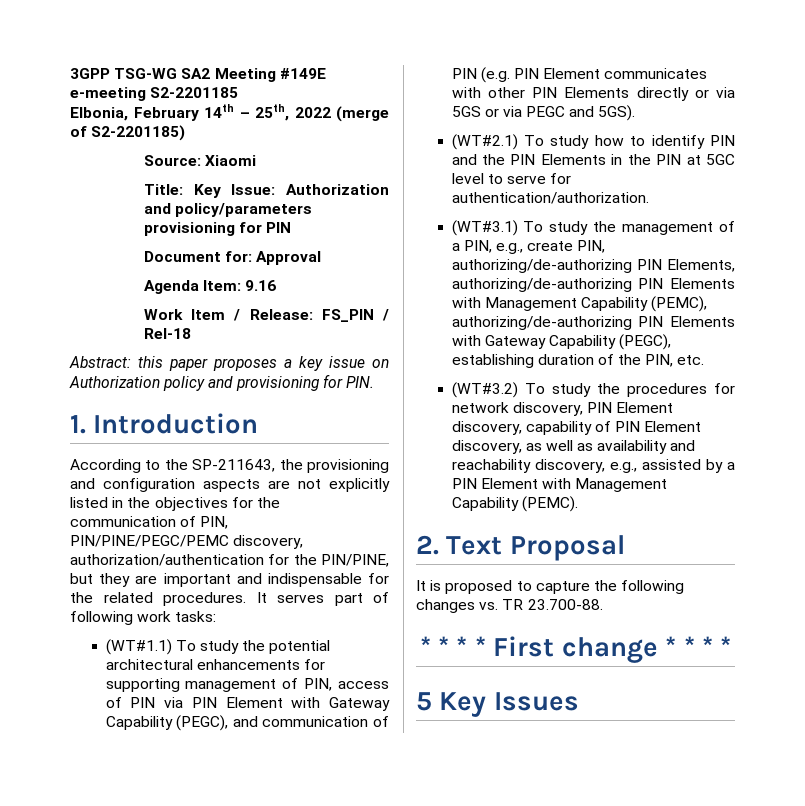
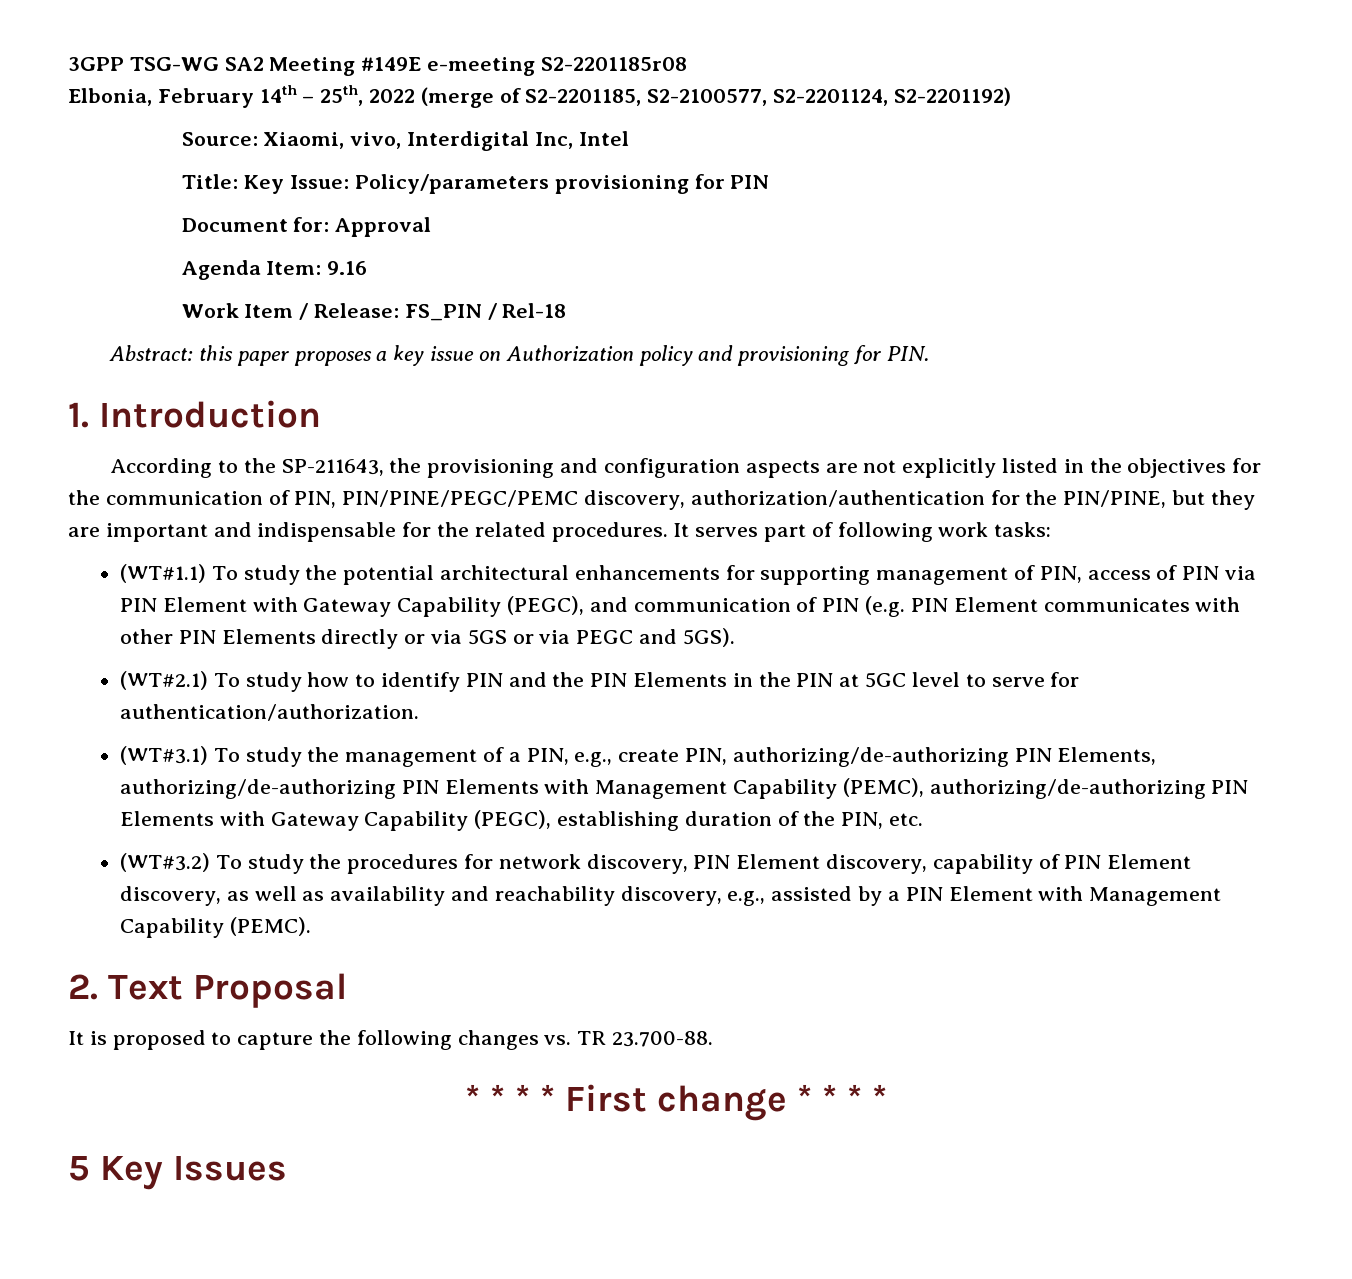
- 3GPP TSG-WG SA2 Meeting #149E e-meeting S2-2201185
+ 3GPP TSG-WG SA2 Meeting #149E e-meeting S2-2201185r08
- Elbonia, February 14th – 25th, 2022 (merge of S2-2201185)
- Source: Xiaomi
+ Elbonia, February 14th – 25th, 2022 (merge of S2-2201185, S2-2100577, S2-2201124, S2-2201192)
+ Source: Xiaomi, vivo, Interdigital Inc, Intel
- Title: Key Issue: Authorization and policy/parameters provisioning for PIN
+ Title: Key Issue: Policy/parameters provisioning for PIN

